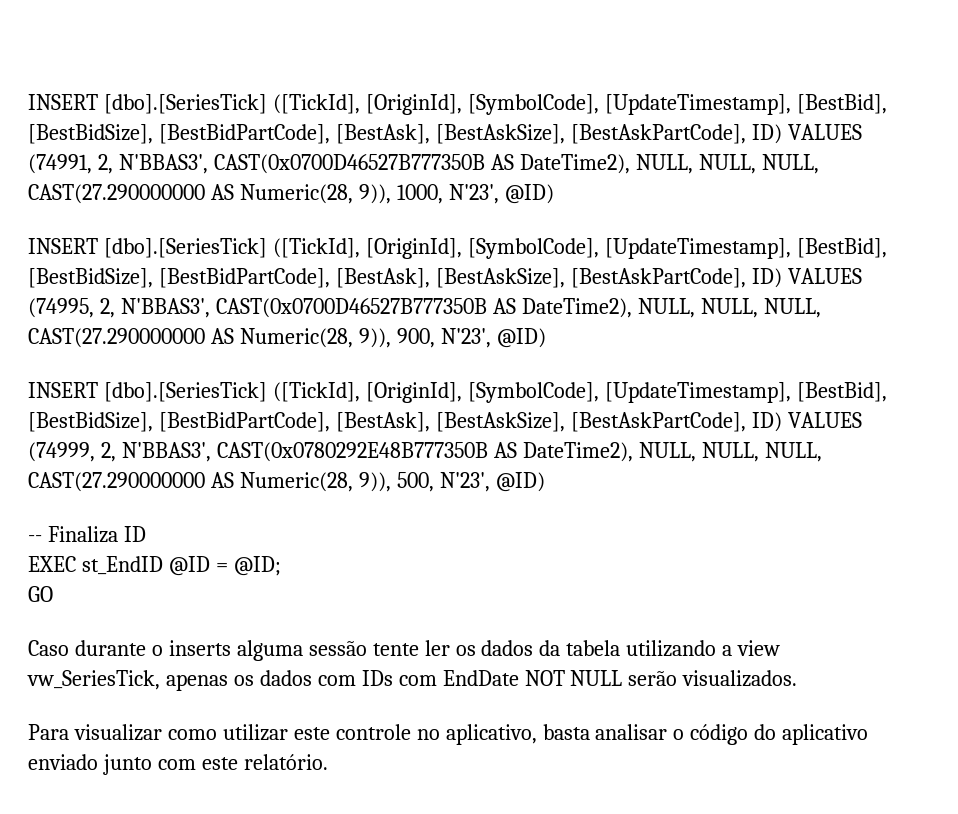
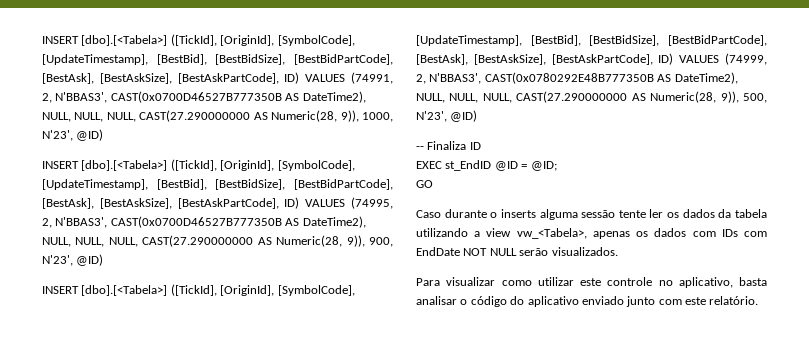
- INSERT [dbo].[SeriesTick] ([TickId], [OriginId], [SymbolCode], [UpdateTimestamp], [BestBid], [BestBidSize], [BestBidPartCode], [BestAsk], [BestAskSize], [BestAskPartCode], ID) VALUES (74991, 2, N'BBAS3', CAST(0x0700D46527B777350B AS DateTime2), NULL, NULL, NULL, CAST(27.290000000 AS Numeric(28, 9)), 1000, N'23', @ID)
+ INSERT [dbo].[<Tabela>] ([TickId], [OriginId], [SymbolCode], [UpdateTimestamp], [BestBid], [BestBidSize], [BestBidPartCode], [BestAsk], [BestAskSize], [BestAskPartCode], ID) VALUES (74991, 2, N'BBAS3', CAST(0x0700D46527B777350B AS DateTime2), NULL, NULL, NULL, CAST(27.290000000 AS Numeric(28, 9)), 1000, N'23', @ID)
- INSERT [dbo].[SeriesTick] ([TickId], [OriginId], [SymbolCode], [UpdateTimestamp], [BestBid], [BestBidSize], [BestBidPartCode], [BestAsk], [BestAskSize], [BestAskPartCode], ID) VALUES (74995, 2, N'BBAS3', CAST(0x0700D46527B777350B AS DateTime2), NULL, NULL, NULL, CAST(27.290000000 AS Numeric(28, 9)), 900, N'23', @ID)
+ INSERT [dbo].[<Tabela>] ([TickId], [OriginId], [SymbolCode], [UpdateTimestamp], [BestBid], [BestBidSize], [BestBidPartCode], [BestAsk], [BestAskSize], [BestAskPartCode], ID) VALUES (74995, 2, N'BBAS3', CAST(0x0700D46527B777350B AS DateTime2), NULL, NULL, NULL, CAST(27.290000000 AS Numeric(28, 9)), 900, N'23', @ID)
- INSERT [dbo].[SeriesTick] ([TickId], [OriginId], [SymbolCode], [UpdateTimestamp], [BestBid], [BestBidSize], [BestBidPartCode], [BestAsk], [BestAskSize], [BestAskPartCode], ID) VALUES (74999, 2, N'BBAS3', CAST(0x0780292E48B777350B AS DateTime2), NULL, NULL, NULL, CAST(27.290000000 AS Numeric(28, 9)), 500, N'23', @ID)
+ INSERT [dbo].[<Tabela>] ([TickId], [OriginId], [SymbolCode], [UpdateTimestamp], [BestBid], [BestBidSize], [BestBidPartCode], [BestAsk], [BestAskSize], [BestAskPartCode], ID) VALUES (74999, 2, N'BBAS3', CAST(0x0780292E48B777350B AS DateTime2), NULL, NULL, NULL, CAST(27.290000000 AS Numeric(28, 9)), 500, N'23', @ID)
- Caso durante o inserts alguma sessão tente ler os dados da tabela utilizando a view vw_SeriesTick, apenas os dados com IDs com EndDate NOT NULL serão visualizados.
+ Caso durante o inserts alguma sessão tente ler os dados da tabela utilizando a view vw_<Tabela>, apenas os dados com IDs com EndDate NOT NULL serão visualizados.

